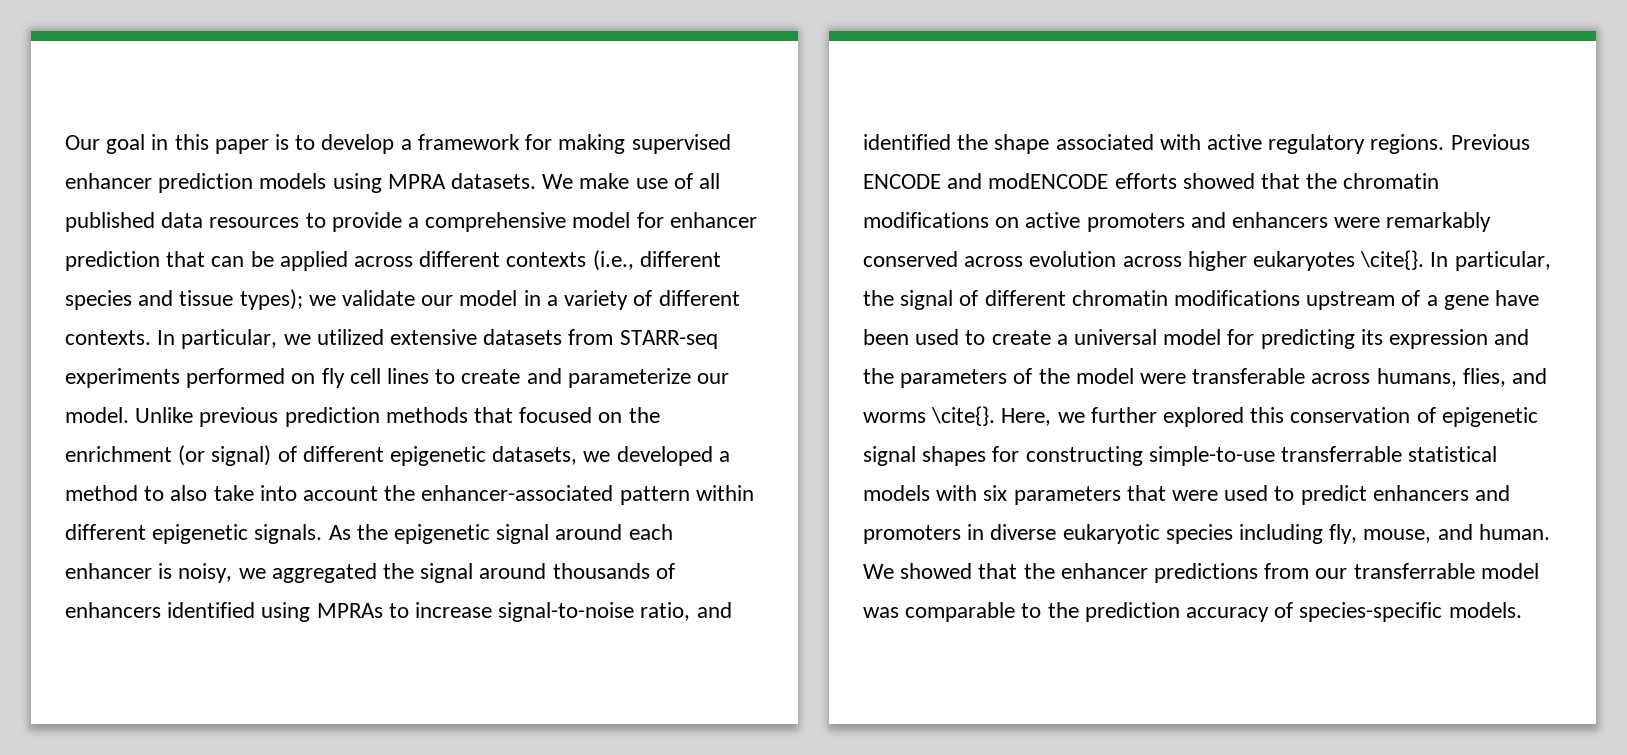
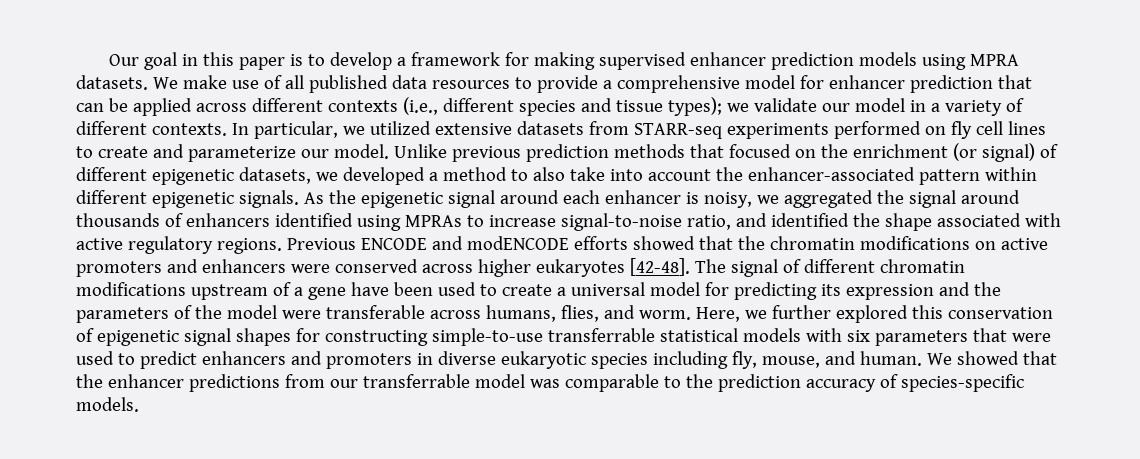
- Previous ENCODE and modENCODE efforts showed that the chromatin modifications on active promoters and enhancers were remarkably conserved across evolution across higher eukaryotes \cite{}. In particular, the signal of different chromatin modifications upstream of a gene have been used to create a universal model for predicting its expression and the parameters of the model were transferable across humans, flies, and worms \cite{}.
+ Previous ENCODE and modENCODE efforts showed that the chromatin modifications on active promoters and enhancers were conserved across higher eukaryotes [42-48]. The signal of different chromatin modifications upstream of a gene have been used to create a universal model for predicting its expression and the parameters of the model were transferable across humans, flies, and worm.

